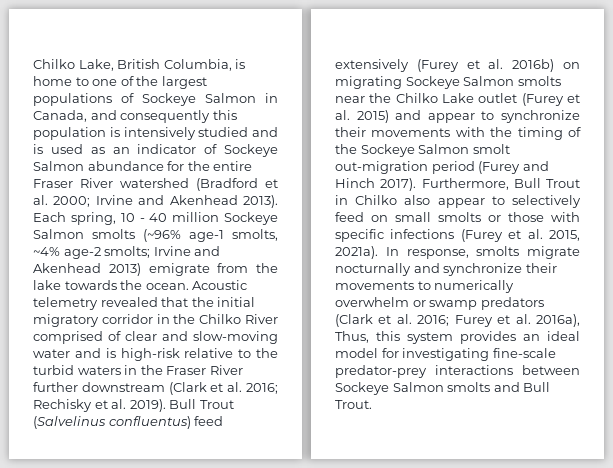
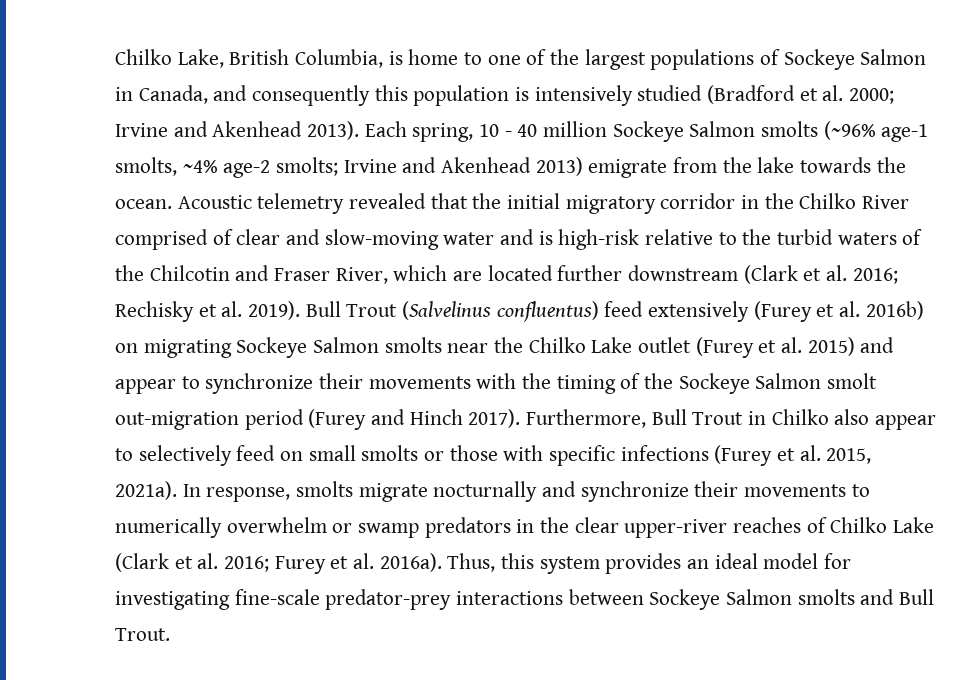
- Chilko Lake, British Columbia, is home to one of the largest populations of Sockeye Salmon in Canada, and consequently this population is intensively studied and is used as an indicator of Sockeye Salmon abundance for the entire Fraser River watershed (Bradford et al. 2000; Irvine and Akenhead 2013).
+ Chilko Lake, British Columbia, is home to one of the largest populations of Sockeye Salmon in Canada, and consequently this population is intensively studied (Bradford et al. 2000; Irvine and Akenhead 2013).
- Acoustic telemetry revealed that the initial migratory corridor in the Chilko River comprised of clear and slow-moving water and is high-risk relative to the turbid waters in the Fraser River further downstream (Clark et al. 2016; Rechisky et al. 2019).
+ Acoustic telemetry revealed that the initial migratory corridor in the Chilko River comprised of clear and slow-moving water and is high-risk relative to the turbid waters of the Chilcotin and Fraser River, which are located further downstream (Clark et al. 2016; Rechisky et al. 2019).
- In response, smolts migrate nocturnally and synchronize their movements to numerically overwhelm or swamp predators (Clark et al. 2016; Furey et al. 2016a), Thus, this system provides an ideal model for investigating fine-scale predator-prey interactions between Sockeye Salmon smolts and Bull Trout.
+ In response, smolts migrate nocturnally and synchronize their movements to numerically overwhelm or swamp predators in the clear upper-river reaches of Chilko Lake (Clark et al. 2016; Furey et al. 2016a). Thus, this system provides an ideal model for investigating fine-scale predator-prey interactions between Sockeye Salmon smolts and Bull Trout.

